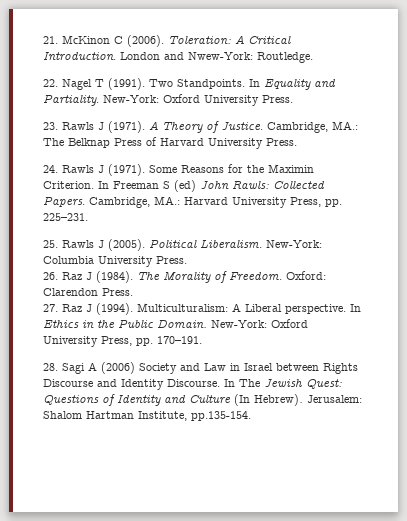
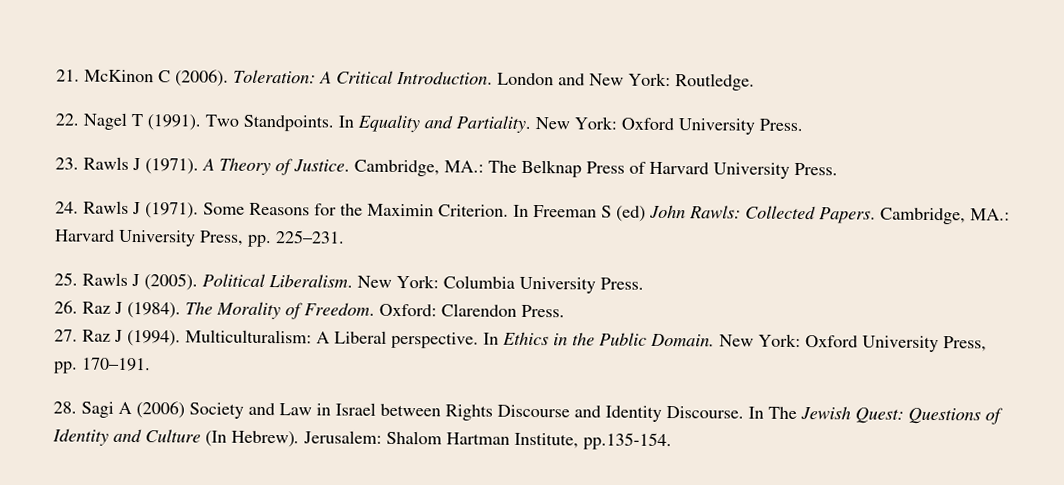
- London and Nwew-York: Routledge.
+ London and New York: Routledge.
- New-York: Oxford University Press.
+ New York: Oxford University Press.
- New-York: Columbia University Press.
+ New York: Columbia University Press.
- New-York: Oxford University Press, pp. 170–191.
+ New York: Oxford University Press, pp. 170–191.

